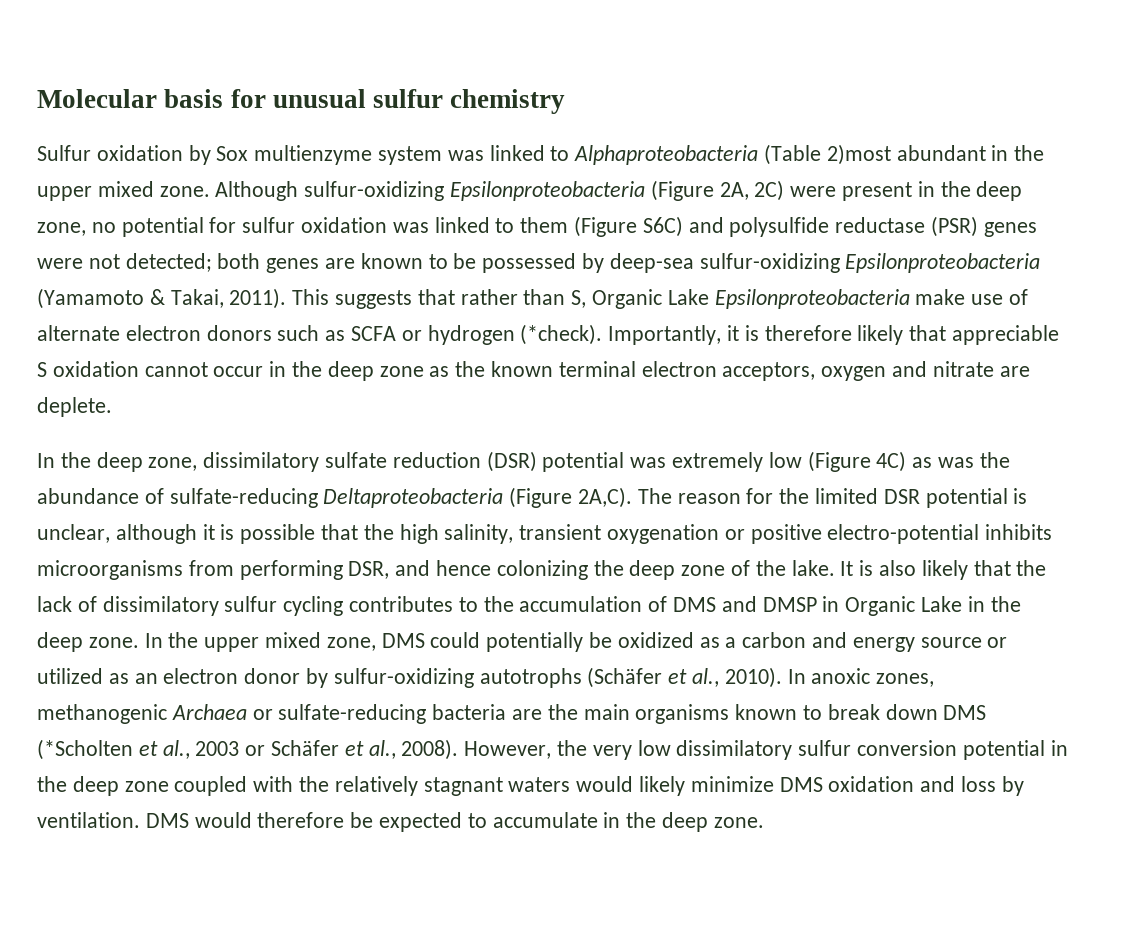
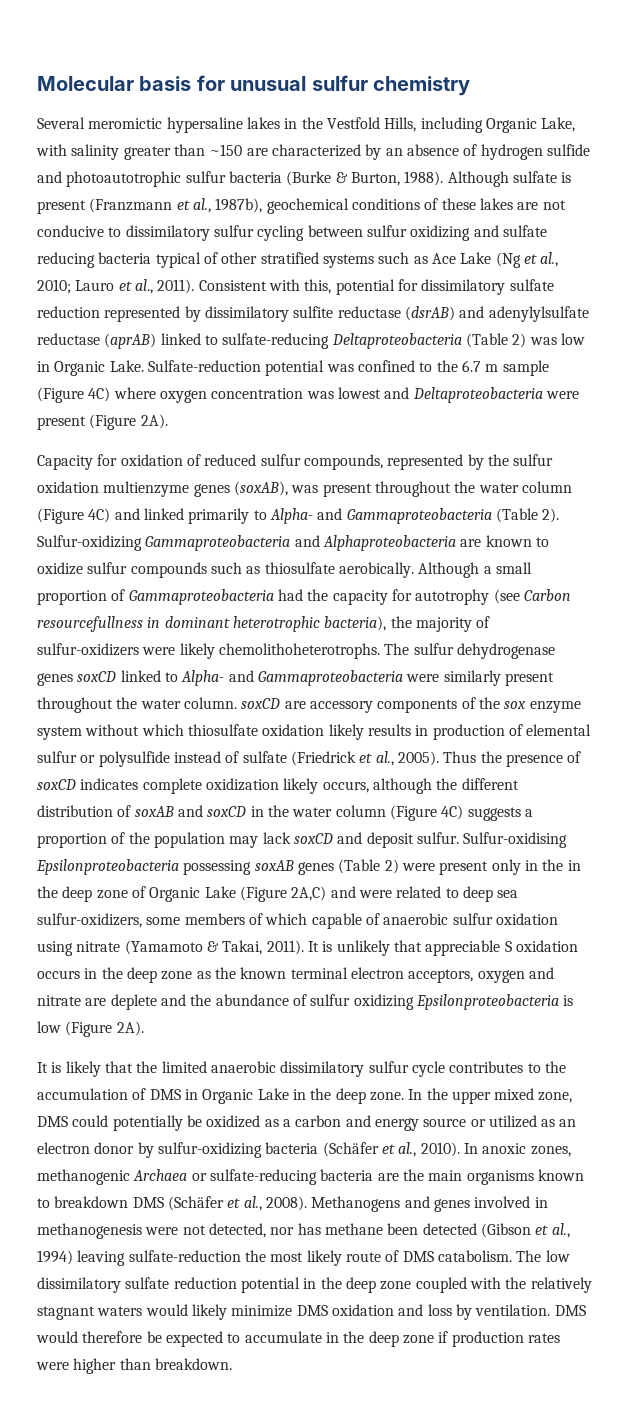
- Sulfur oxidation by Sox multienzyme system was linked to Alphaproteobacteria (Table 2)most abundant in the upper mixed zone. Although sulfur-oxidizing Epsilonproteobacteria (Figure 2A, 2C) were present in the deep zone, no potential for sulfur oxidation was linked to them (Figure S6C) and polysulfide reductase (PSR) genes were not detected; both genes are known to be possessed by deep-sea sulfur-oxidizing Epsilonproteobacteria (Yamamoto & Takai, 2011). This suggests that rather than S, Organic Lake Epsilonproteobacteria make use of alternate electron donors such as SCFA or hydrogen (*check). Importantly, it is therefore likely that appreciable S oxidation cannot occur in the deep zone as the known terminal electron acceptors, oxygen and nitrate are deplete.
- In the deep zone, dissimilatory sulfate reduction (DSR) potential was extremely low (Figure 4C) as was the abundance of sulfate-reducing Deltaproteobacteria (Figure 2A,C). The reason for the limited DSR potential is unclear, although it is possible that the high salinity, transient oxygenation or positive electro-potential inhibits microorganisms from performing DSR, and hence colonizing the deep zone of the lake. It is also likely that the lack of dissimilatory sulfur cycling contributes to the accumulation of DMS and DMSP in Organic Lake in the deep zone.
+ Several meromictic hypersaline lakes in the Vestfold Hills, including Organic Lake, with salinity greater than ~150 are characterized by an absence of hydrogen sulfide and photoautotrophic sulfur bacteria (Burke & Burton, 1988). Although sulfate is present (Franzmann et al., 1987b), geochemical conditions of these lakes are not conducive to dissimilatory sulfur cycling between sulfur oxidizing and sulfate reducing bacteria typical of other stratified systems such as Ace Lake (Ng et al., 2010; Lauro et al., 2011). Consistent with this, potential for dissimilatory sulfate reduction represented by dissimilatory sulfite reductase (dsrAB) and adenylylsulfate reductase (aprAB) linked to sulfate-reducing Deltaproteobacteria (Table 2) was low in Organic Lake. Sulfate-reduction potential was confined to the 6.7 m sample (Figure 4C) where oxygen concentration was lowest and Deltaproteobacteria were present (Figure 2A).
+ Capacity for oxidation of reduced sulfur compounds, represented by the sulfur oxidation multienzyme genes (soxAB), was present throughout the water column (Figure 4C) and linked primarily to Alpha- and Gammaproteobacteria (Table 2). Sulfur-oxidizing Gammaproteobacteria and Alphaproteobacteria are known to oxidize sulfur compounds such as thiosulfate aerobically. Although a small proportion of Gammaproteobacteria had the capacity for autotrophy (see Carbon resourcefullness in dominant heterotrophic bacteria), the majority of sulfur-oxidizers were likely chemolithoheterotrophs. The sulfur dehydrogenase genes soxCD linked to Alpha- and Gammaproteobacteria were similarly present throughout the water column. soxCD are accessory components of the sox enzyme system without which thiosulfate oxidation likely results in production of elemental sulfur or polysulfide instead of sulfate (Friedrick et al., 2005). Thus the presence of soxCD indicates complete oxidization likely occurs, although the different distribution of soxAB and soxCD in the water column (Figure 4C) suggests a proportion of the population may lack soxCD and deposit sulfur. Sulfur-oxidising Epsilonproteobacteria possessing soxAB genes (Table 2) were present only in the in the deep zone of Organic Lake (Figure 2A,C) and were related to deep sea sulfur-oxidizers, some members of which capable of anaerobic sulfur oxidation using nitrate (Yamamoto & Takai, 2011). It is unlikely that appreciable S oxidation occurs in the deep zone as the known terminal electron acceptors, oxygen and nitrate are deplete and the abundance of sulfur oxidizing Epsilonproteobacteria is low (Figure 2A).
+ It is likely that the limited anaerobic dissimilatory sulfur cycle contributes to the accumulation of DMS in Organic Lake in the deep zone.
- In the upper mixed zone, DMS could potentially be oxidized as a carbon and energy source or utilized as an electron donor by sulfur-oxidizing autotrophs (Schäfer et al., 2010).
+ In the upper mixed zone, DMS could potentially be oxidized as a carbon and energy source or utilized as an electron donor by sulfur-oxidizing bacteria (Schäfer et al., 2010).
- In anoxic zones, methanogenic Archaea or sulfate-reducing bacteria are the main organisms known to break down DMS (*Scholten et al., 2003 or Schäfer et al., 2008). However, the very low dissimilatory sulfur conversion potential in the deep zone coupled with the relatively stagnant waters would likely minimize DMS oxidation and loss by ventilation.
+ In anoxic zones, methanogenic Archaea or sulfate-reducing bacteria are the main organisms known to breakdown DMS (Schäfer et al., 2008). Methanogens and genes involved in methanogenesis were not detected, nor has methane been detected (Gibson et al., 1994) leaving sulfate-reduction the most likely route of DMS catabolism. The low dissimilatory sulfate reduction potential in the deep zone coupled with the relatively stagnant waters would likely minimize DMS oxidation and loss by ventilation.
- DMS would therefore be expected to accumulate in the deep zone.
+ DMS would therefore be expected to accumulate in the deep zone if production rates were higher than breakdown.

